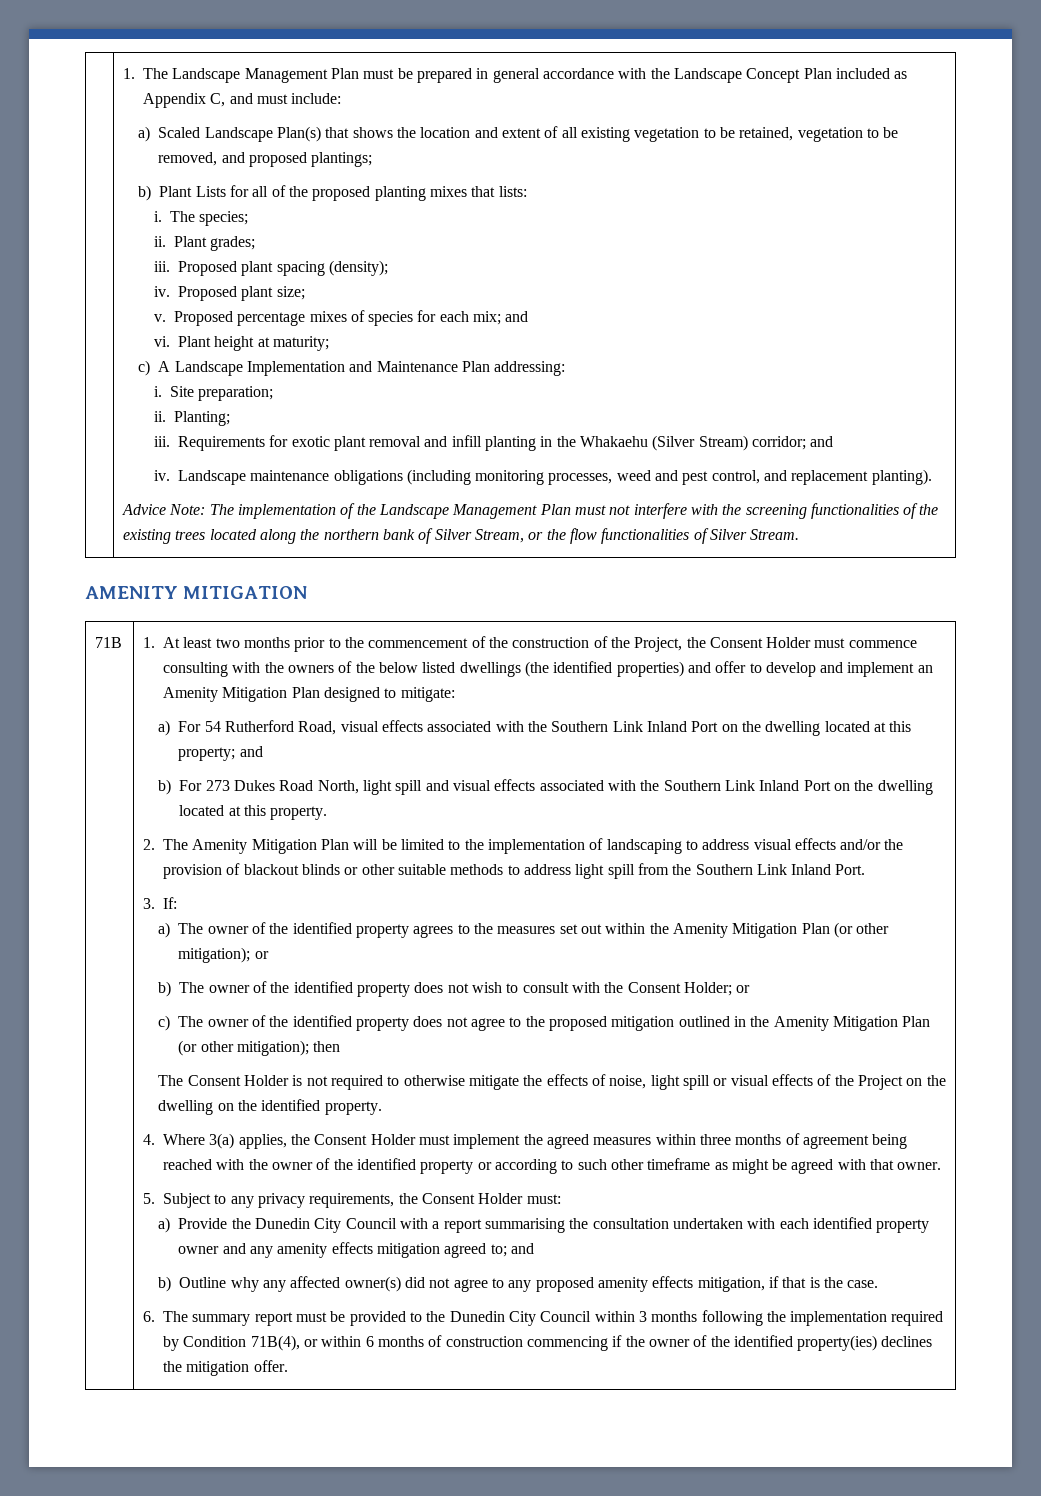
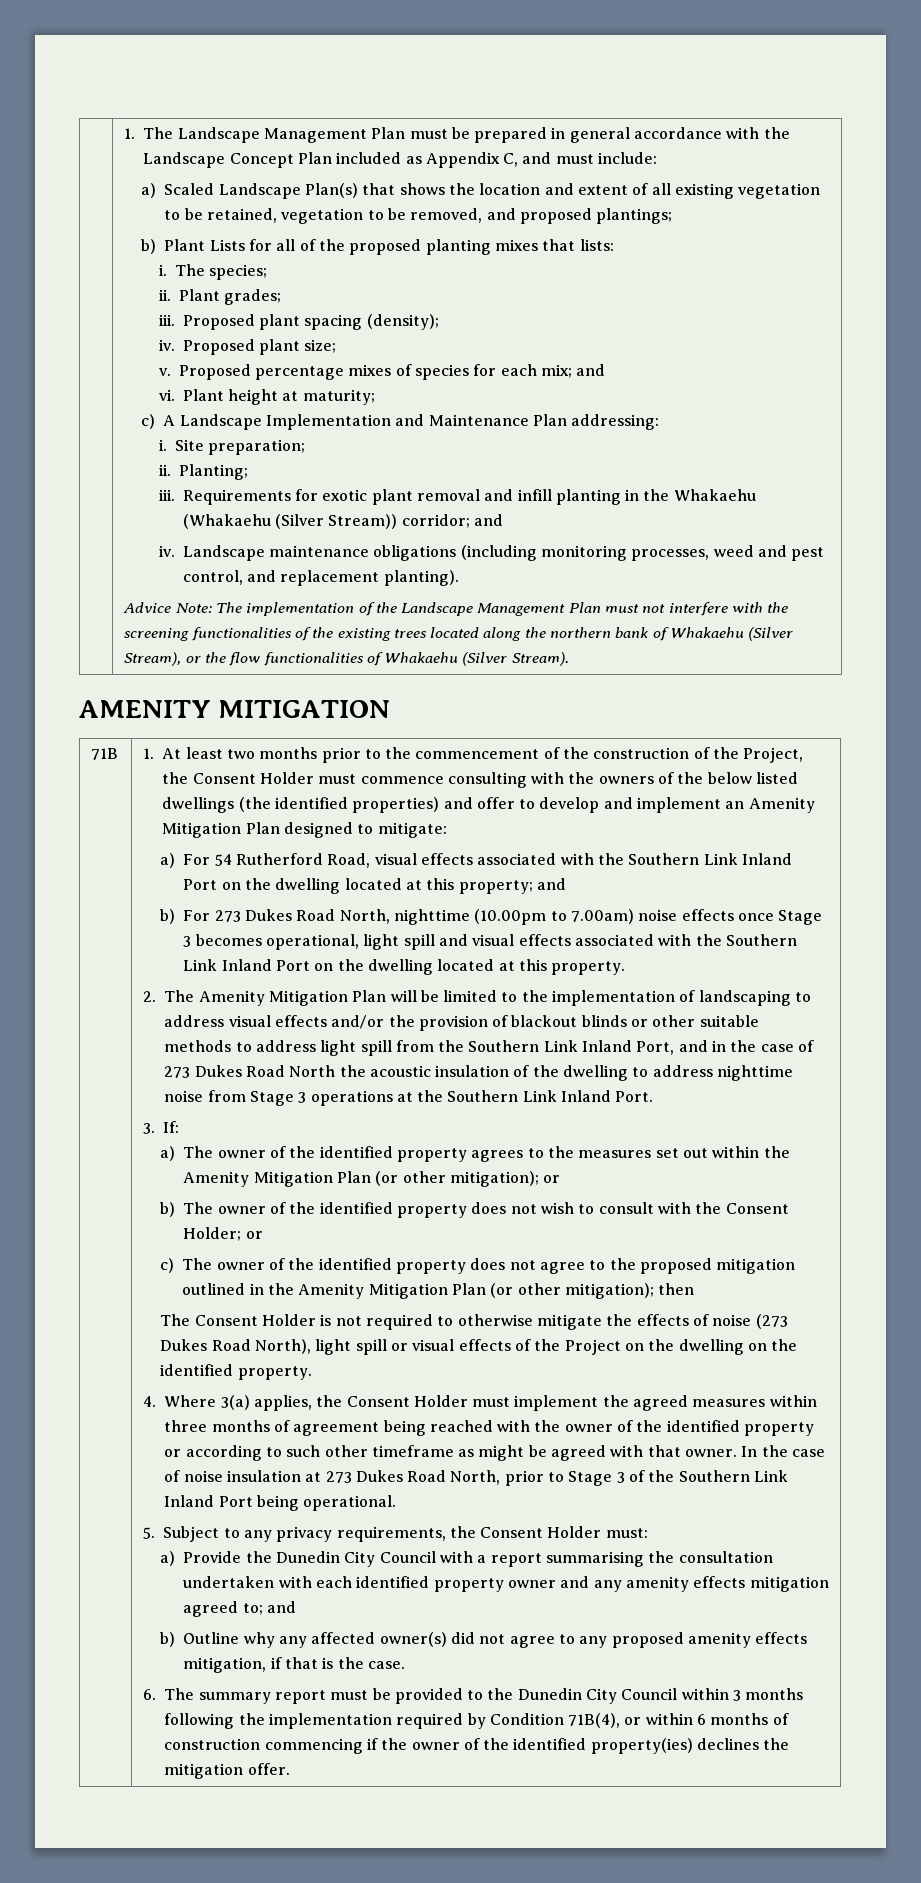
- Requirements for exotic plant removal and infill planting in the Whakaehu (Silver Stream) corridor; and
+ Requirements for exotic plant removal and infill planting in the Whakaehu (Whakaehu (Silver Stream)) corridor; and
- Advice Note: The implementation of the Landscape Management Plan must not interfere with the screening functionalities of the existing trees located along the northern bank of Silver Stream, or the flow functionalities of Silver Stream.
+ Advice Note: The implementation of the Landscape Management Plan must not interfere with the screening functionalities of the existing trees located along the northern bank of Whakaehu (Silver Stream), or the flow functionalities of Whakaehu (Silver Stream).
- b) For 273 Dukes Road North, light spill and visual effects associated with the Southern Link Inland Port on the dwelling located at this property.
+ b) For 273 Dukes Road North, nighttime (10.00pm to 7.00am) noise effects once Stage 3 becomes operational, light spill and visual effects associated with the Southern Link Inland Port on the dwelling located at this property.
- 2. The Amenity Mitigation Plan will be limited to the implementation of landscaping to address visual effects and/or the provision of blackout blinds or other suitable methods to address light spill from the Southern Link Inland Port.
+ 2. The Amenity Mitigation Plan will be limited to the implementation of landscaping to address visual effects and/or the provision of blackout blinds or other suitable methods to address light spill from the Southern Link Inland Port, and in the case of 273 Dukes Road North the acoustic insulation of the dwelling to address nighttime noise from Stage 3 operations at the Southern Link Inland Port.
- The Consent Holder is not required to otherwise mitigate the effects of noise, light spill or visual effects of the Project on the dwelling on the identified property.
+ The Consent Holder is not required to otherwise mitigate the effects of noise (273 Dukes Road North), light spill or visual effects of the Project on the dwelling on the identified property.
+ In the case of noise insulation at 273 Dukes Road North, prior to Stage 3 of the Southern Link Inland Port being operational.

